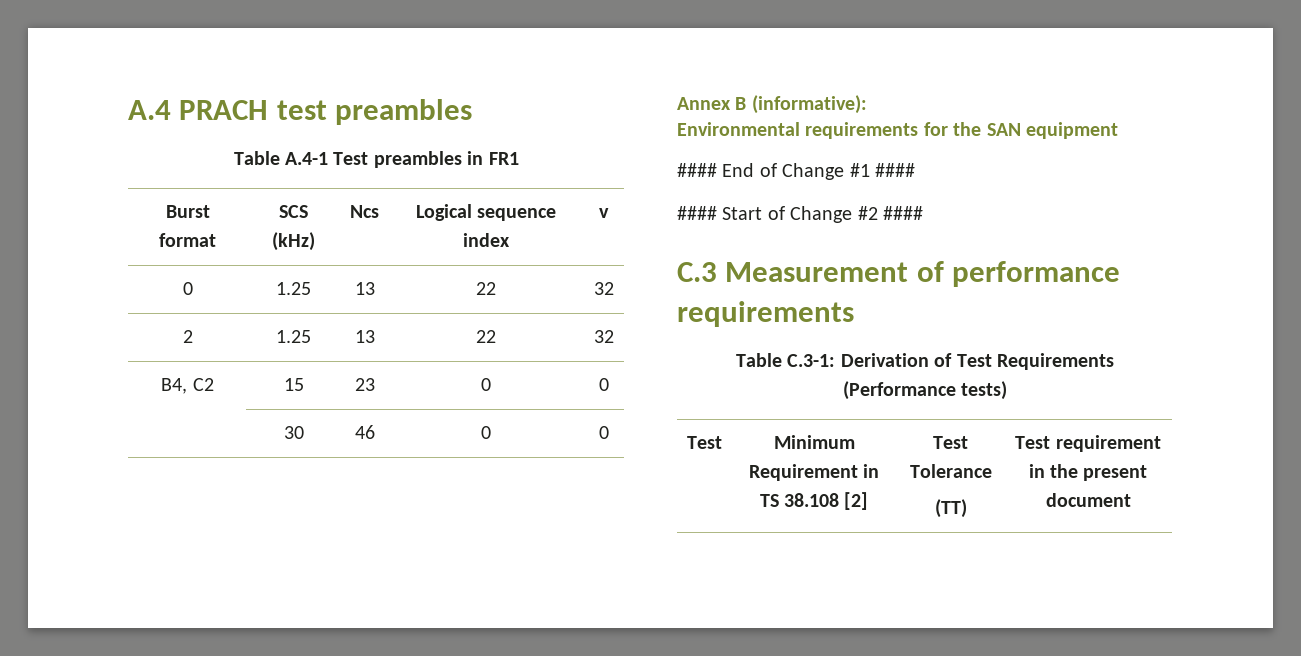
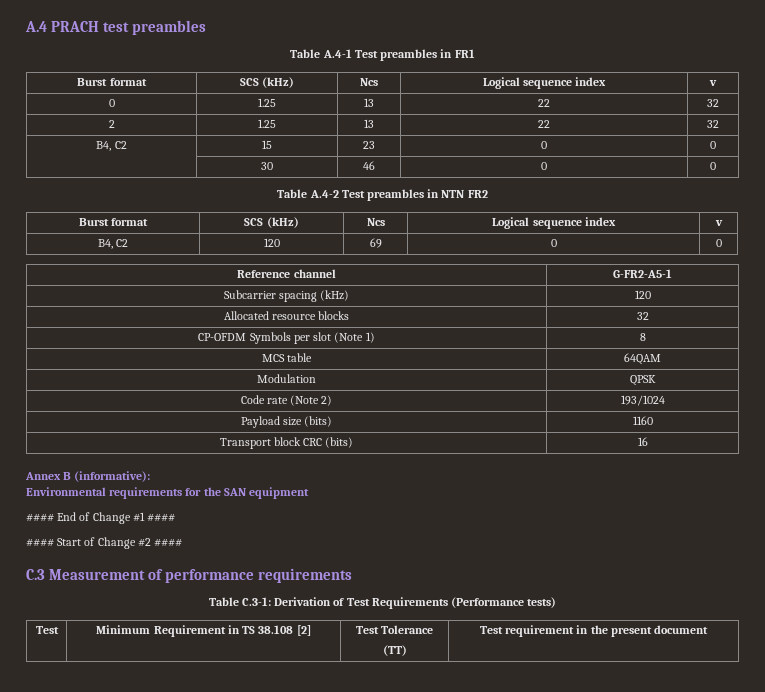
+ Table A.4-2 Test preambles in NTN FR2
+ Burst format | SCS (kHz) | Ncs | Logical sequence index | v
+ B4, C2 | 120 | 69 | 0 | 0
+ Reference channel | G-FR2-A5-1
+ Subcarrier spacing (kHz) | 120
+ Allocated resource blocks | 32
+ CP-OFDM Symbols per slot (Note 1) | 8
+ MCS table | 64QAM
+ Modulation | QPSK
+ Code rate (Note 2) | 193/1024
+ Payload size (bits) | 1160
+ Transport block CRC (bits) | 16

